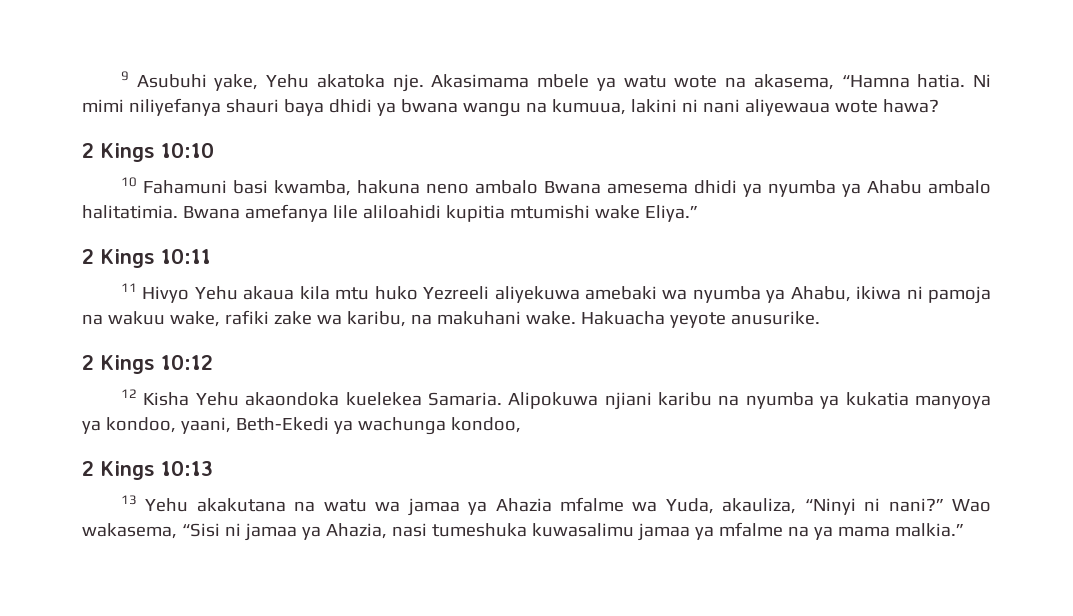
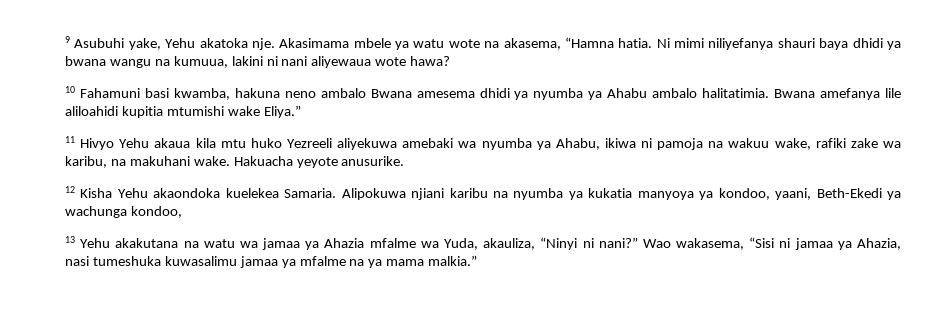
- 2 Kings 10:10
- 2 Kings 10:11
- 2 Kings 10:12
- 2 Kings 10:13

